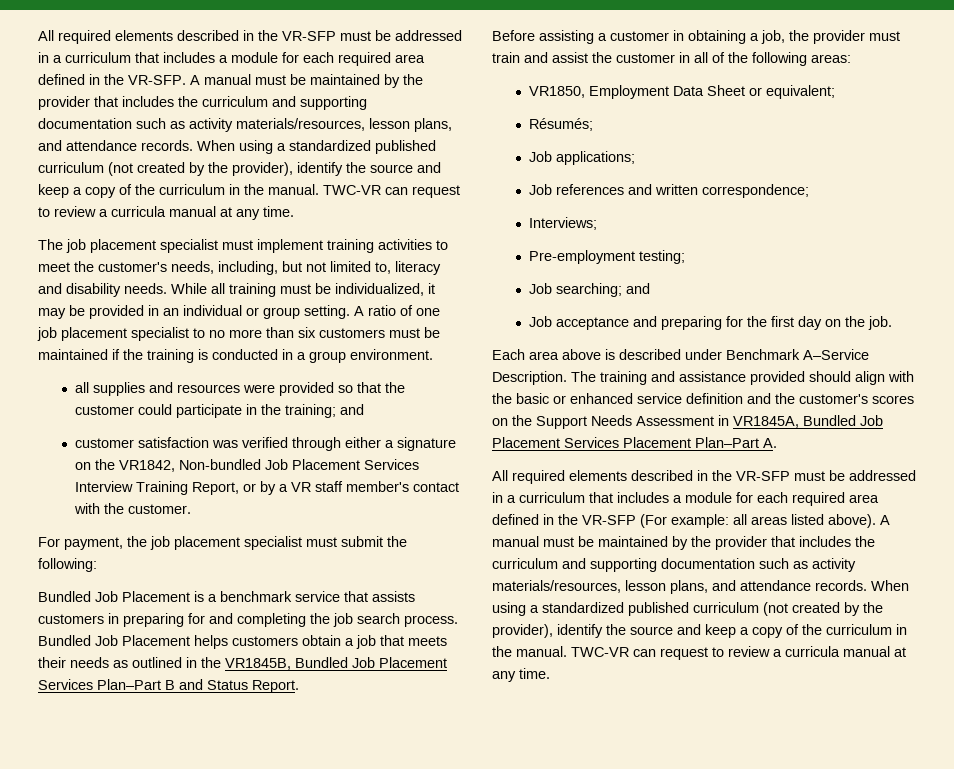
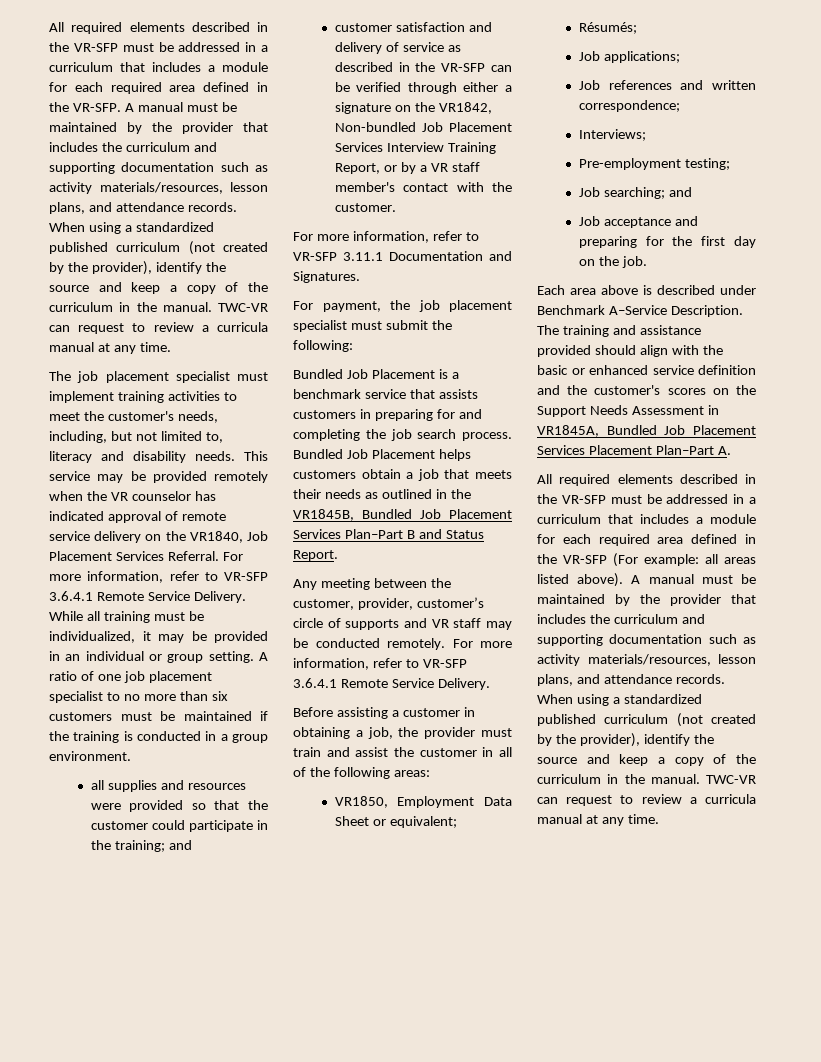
+ This service may be provided remotely when the VR counselor has indicated approval of remote service delivery on the VR1840, Job Placement Services Referral. For more information, refer to VR-SFP 3.6.4.1 Remote Service Delivery.
- customer satisfaction was verified through either a signature on the VR1842, Non-bundled Job Placement Services Interview Training Report, or by a VR staff member's contact with the customer.
+ customer satisfaction and delivery of service as described in the VR-SFP can be verified through either a signature on the VR1842, Non-bundled Job Placement Services Interview Training Report, or by a VR staff member's contact with the customer.
+ For more information, refer to VR-SFP 3.11.1 Documentation and Signatures.
+ Any meeting between the customer, provider, customer’s circle of supports and VR staff may be conducted remotely. For more information, refer to VR-SFP 3.6.4.1 Remote Service Delivery.

